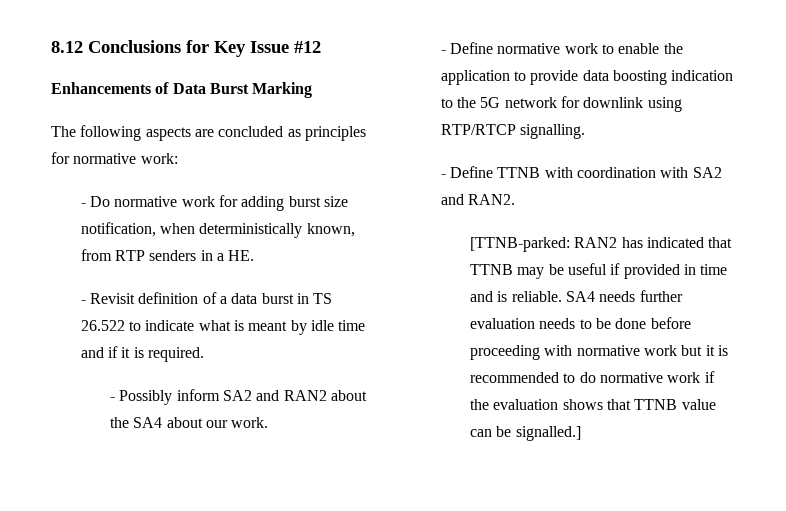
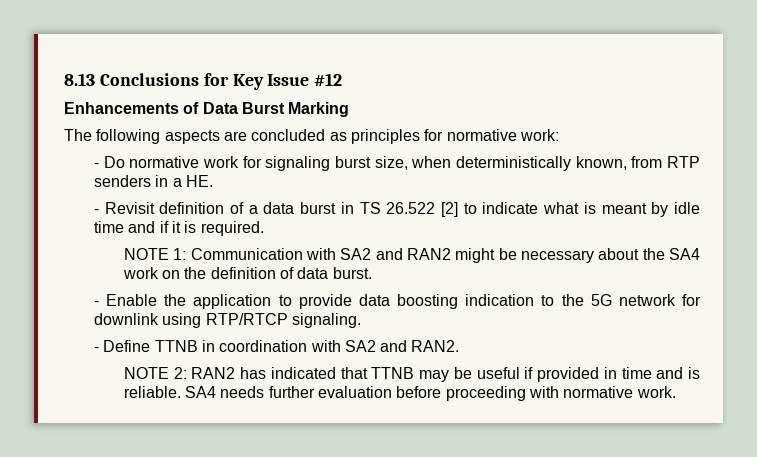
- 8.12 Conclusions for Key Issue #12
+ 8.13 Conclusions for Key Issue #12
- - Do normative work for adding burst size notification, when deterministically known, from RTP senders in a HE.
+ - Do normative work for signaling burst size, when deterministically known, from RTP senders in a HE.
- - Revisit definition of a data burst in TS 26.522 to indicate what is meant by idle time and if it is required.
+ - Revisit definition of a data burst in TS 26.522 [2] to indicate what is meant by idle time and if it is required.
- - Possibly inform SA2 and RAN2 about the SA4 about our work.
- - Define normative work to enable the application to provide data boosting indication to the 5G network for downlink using RTP/RTCP signalling.
+ NOTE 1: Communication with SA2 and RAN2 might be necessary about the SA4 work on the definition of data burst.
+ - Enable the application to provide data boosting indication to the 5G network for downlink using RTP/RTCP signaling.
- - Define TTNB with coordination with SA2 and RAN2.
+ - Define TTNB in coordination with SA2 and RAN2.
- [TTNB-parked: RAN2 has indicated that TTNB may be useful if provided in time and is reliable.
+ NOTE 2: RAN2 has indicated that TTNB may be useful if provided in time and is reliable.
- SA4 needs further evaluation needs to be done before proceeding with normative work but it is recommended to do normative work if the evaluation shows that TTNB value can be signalled.]
+ SA4 needs further evaluation before proceeding with normative work.

